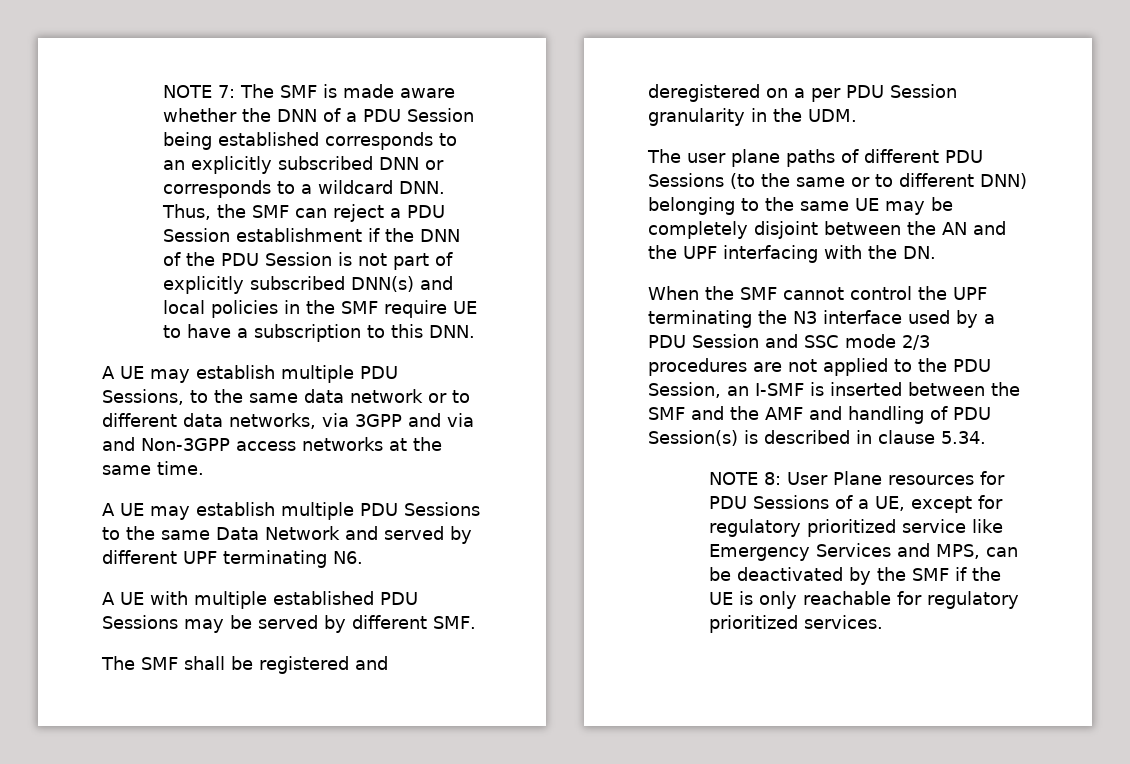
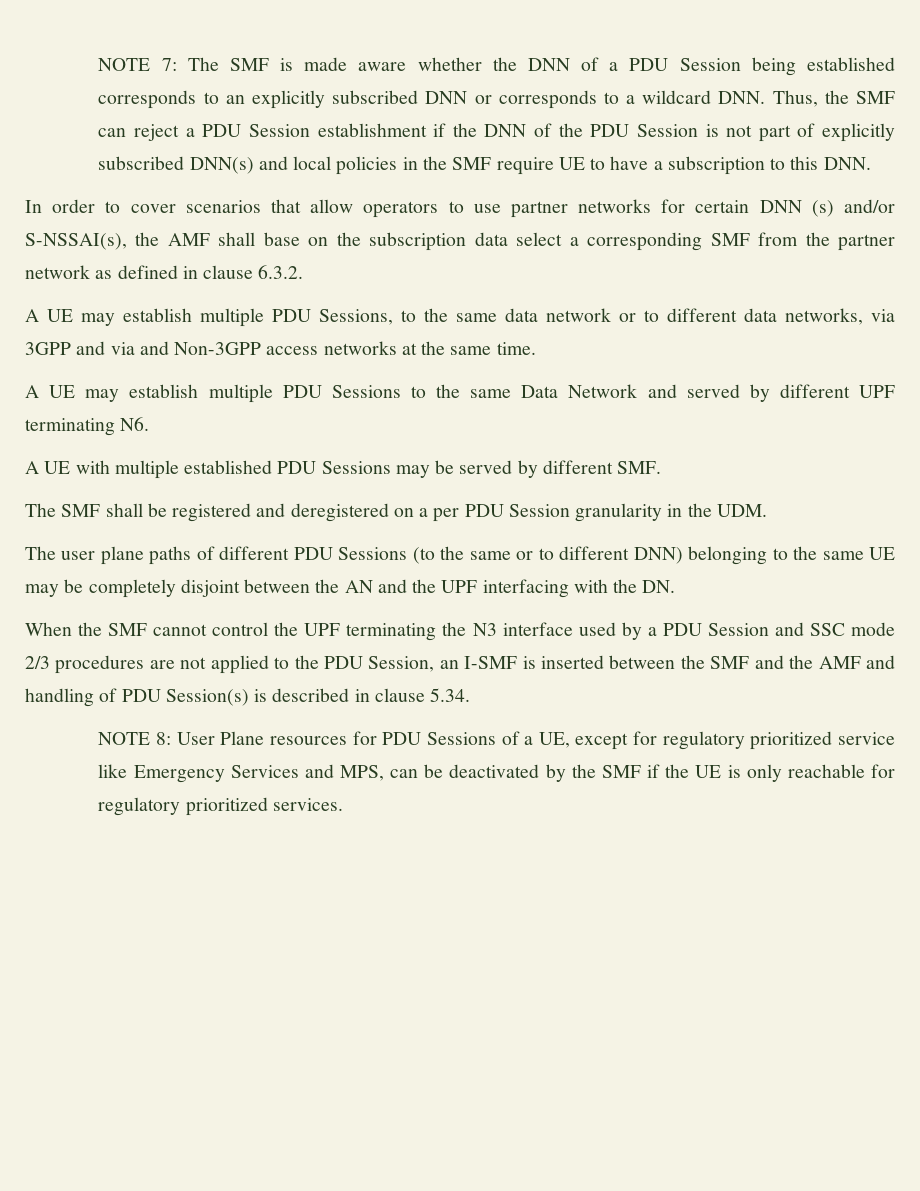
+ In order to cover scenarios that allow operators to use partner networks for certain DNN (s) and/or S-NSSAI(s), the AMF shall base on the subscription data select a corresponding SMF from the partner network as defined in clause 6.3.2.

